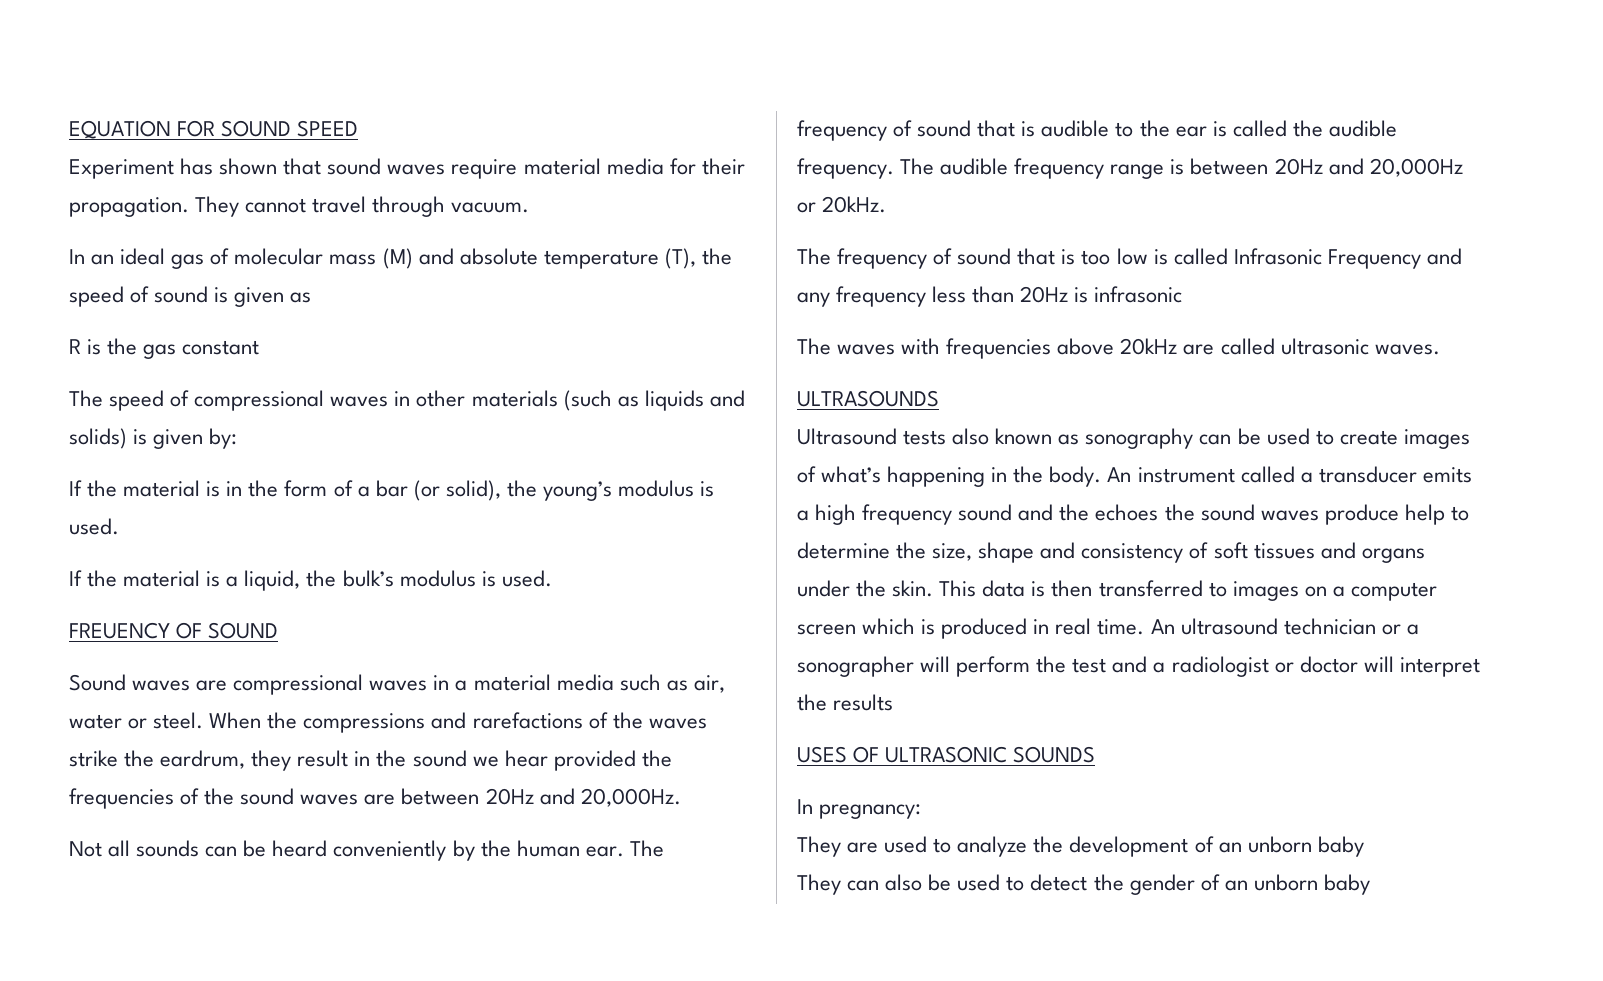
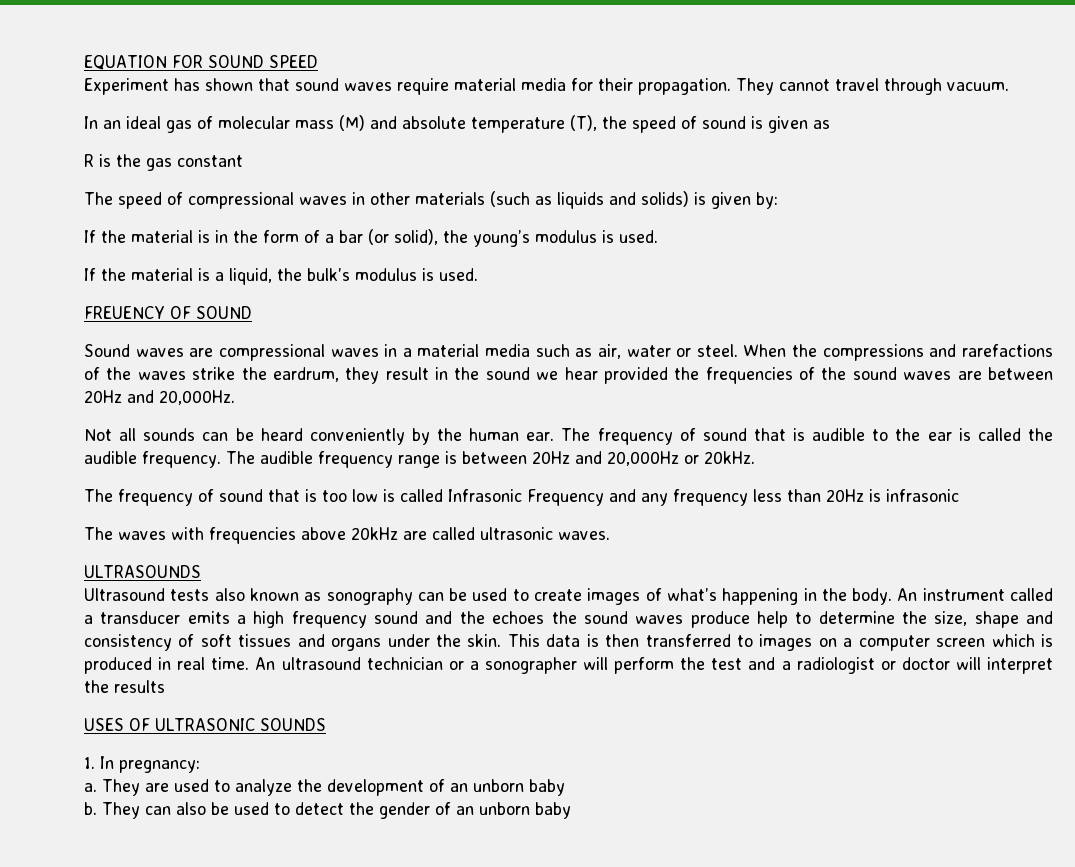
- In pregnancy:
+ 1. In pregnancy:
+ a.
+ b.

